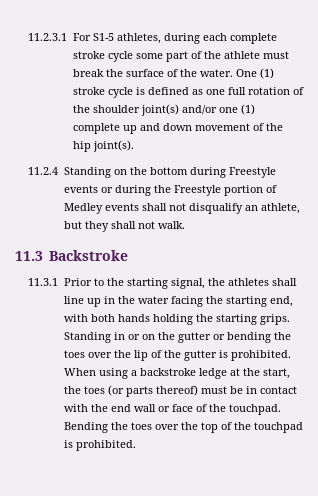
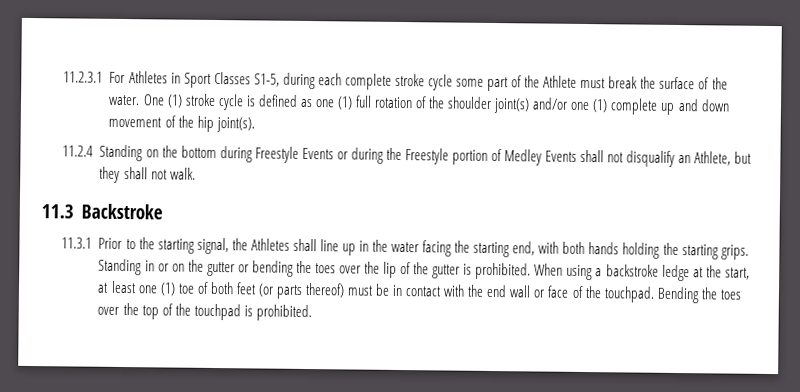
- 11.2.3.1 For S1-5 athletes, during each complete stroke cycle some part of the athlete must break the surface of the water.
+ 11.2.3.1 For Athletes in Sport Classes S1-5, during each complete stroke cycle some part of the Athlete must break the surface of the water.
- One (1) stroke cycle is defined as one full rotation of the shoulder joint(s) and/or one (1) complete up and down movement of the hip joint(s).
+ One (1) stroke cycle is defined as one (1) full rotation of the shoulder joint(s) and/or one (1) complete up and down movement of the hip joint(s).
- 11.2.4 Standing on the bottom during Freestyle events or during the Freestyle portion of Medley events shall not disqualify an athlete, but they shall not walk.
+ 11.2.4 Standing on the bottom during Freestyle Events or during the Freestyle portion of Medley Events shall not disqualify an Athlete, but they shall not walk.
- 11.3.1 Prior to the starting signal, the athletes shall line up in the water facing the starting end, with both hands holding the starting grips.
+ 11.3.1 Prior to the starting signal, the Athletes shall line up in the water facing the starting end, with both hands holding the starting grips.
- When using a backstroke ledge at the start, the toes (or parts thereof) must be in contact with the end wall or face of the touchpad.
+ When using a backstroke ledge at the start, at least one (1) toe of both feet (or parts thereof) must be in contact with the end wall or face of the touchpad.

